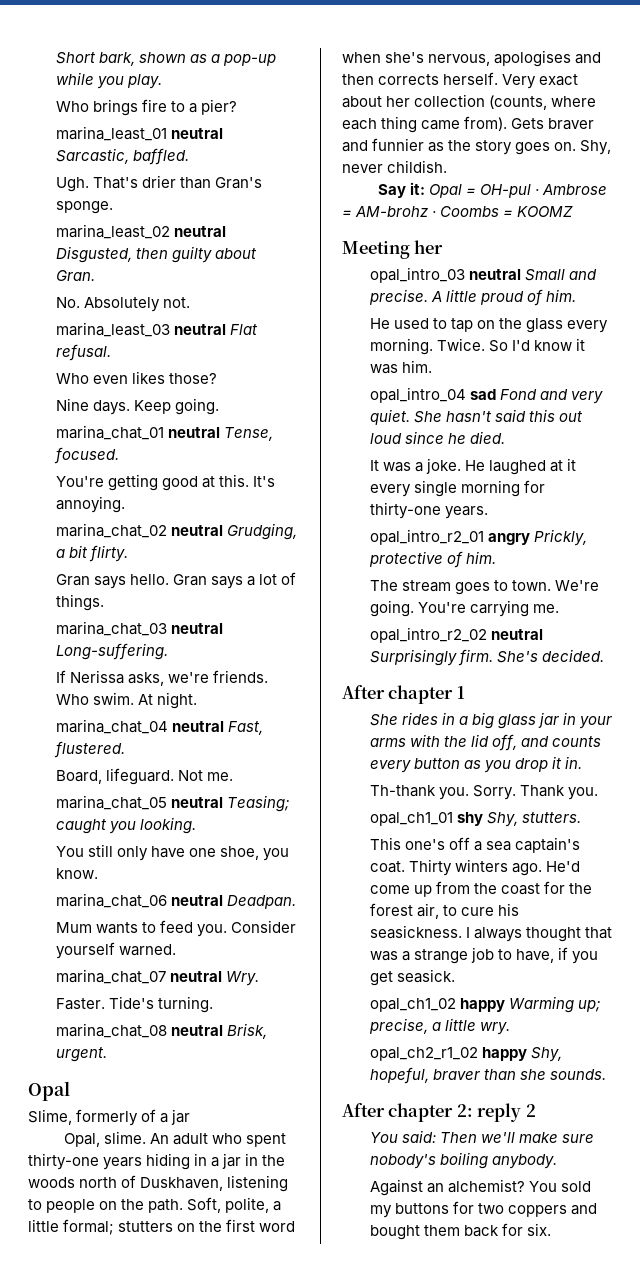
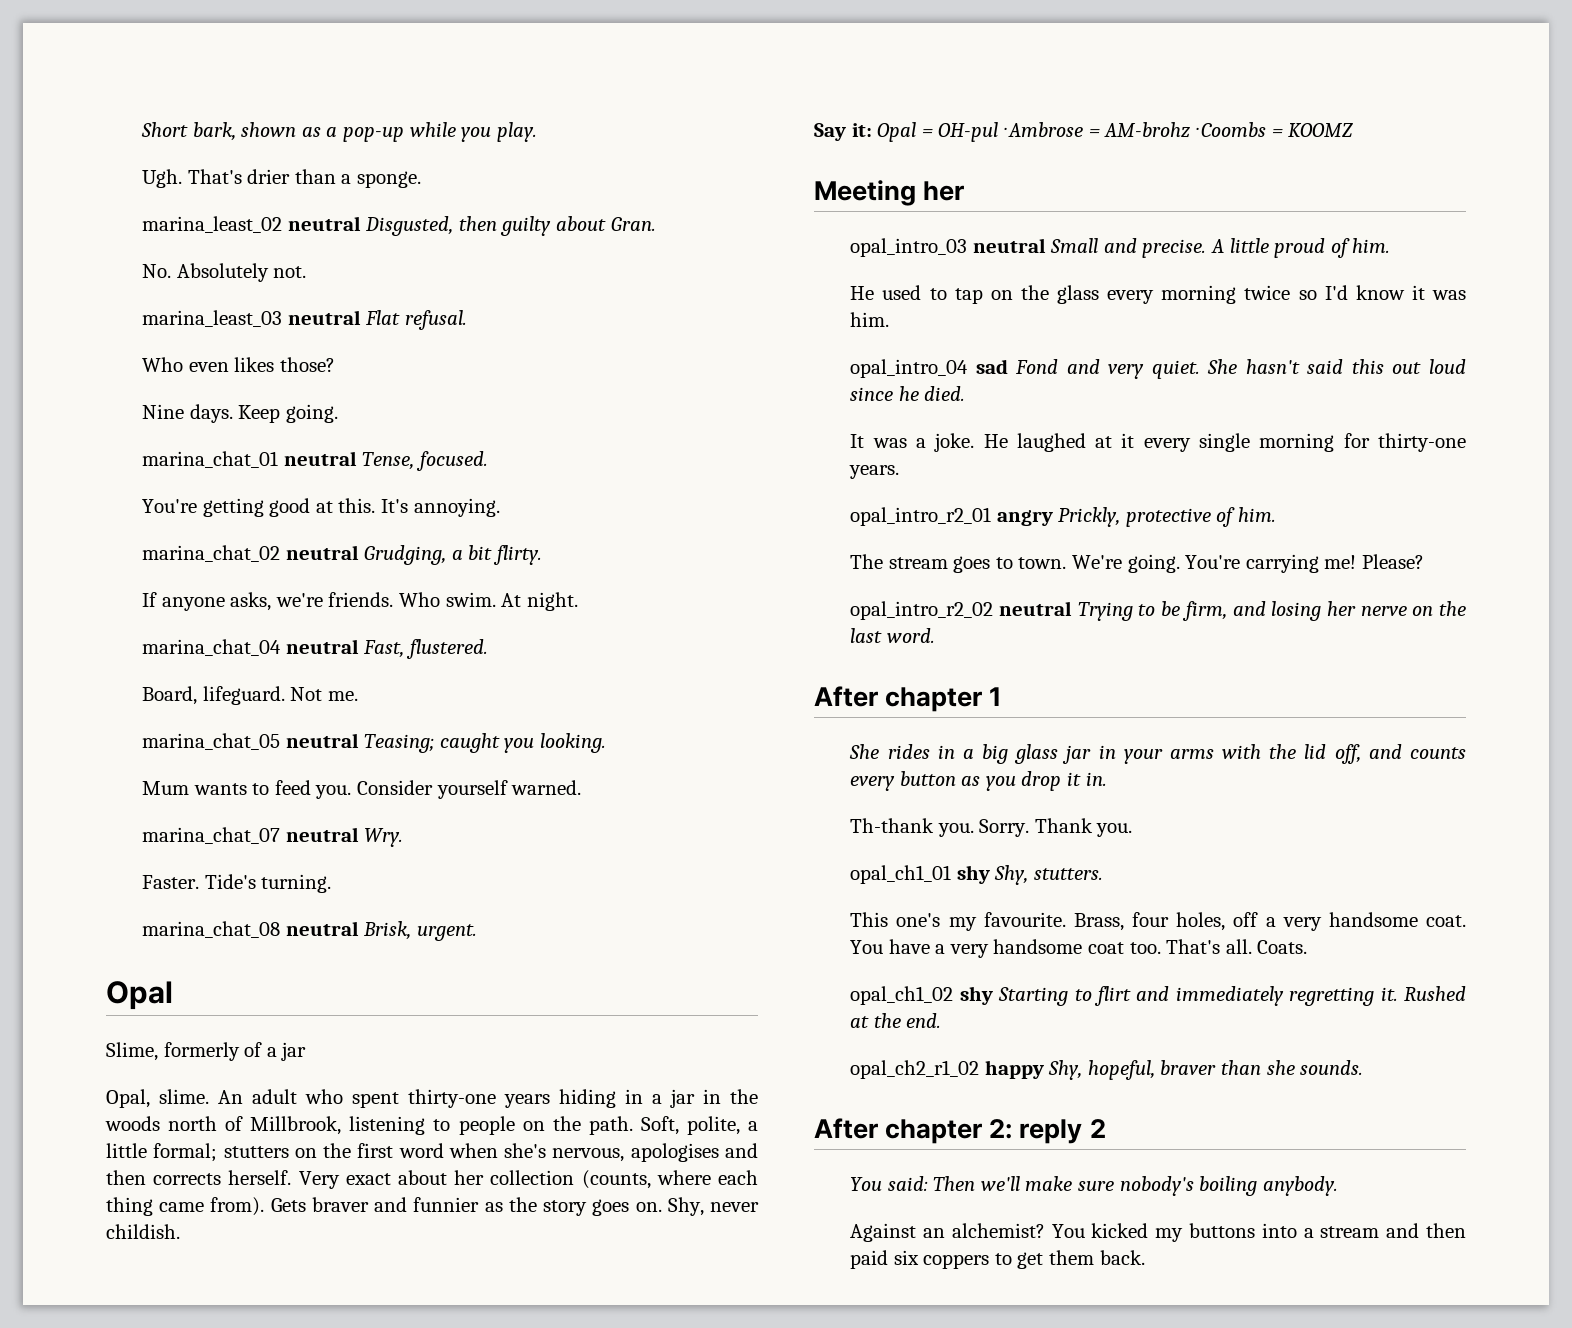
- Who brings fire to a pier?
- marina_least_01 neutral Sarcastic, baffled.
- Ugh. That's drier than Gran's sponge.
+ Ugh. That's drier than a sponge.
- Gran says hello. Gran says a lot of things.
- marina_chat_03 neutral Long-suffering.
- If Nerissa asks, we're friends.
+ If anyone asks, we're friends.
- You still only have one shoe, you know.
- marina_chat_06 neutral Deadpan.
- An adult who spent thirty-one years hiding in a jar in the woods north of Duskhaven, listening to people on the path.
+ An adult who spent thirty-one years hiding in a jar in the woods north of Millbrook, listening to people on the path.
- He used to tap on the glass every morning. Twice. So I'd know it was him.
+ He used to tap on the glass every morning twice so I'd know it was him.
- You're carrying me.
+ You're carrying me! Please?
- opal_intro_r2_02 neutral Surprisingly firm. She's decided.
+ opal_intro_r2_02 neutral Trying to be firm, and losing her nerve on the last word.
- This one's off a sea captain's coat. Thirty winters ago. He'd come up from the coast for the forest air, to cure his seasickness. I always thought that was a strange job to have, if you get seasick.
- opal_ch1_02 happy Warming up; precise, a little wry.
+ This one's my favourite. Brass, four holes, off a very handsome coat. You have a very handsome coat too. That's all. Coats.
+ opal_ch1_02 shy Starting to flirt and immediately regretting it. Rushed at the end.
- You sold my buttons for two coppers and bought them back for six.
+ You kicked my buttons into a stream and then paid six coppers to get them back.

